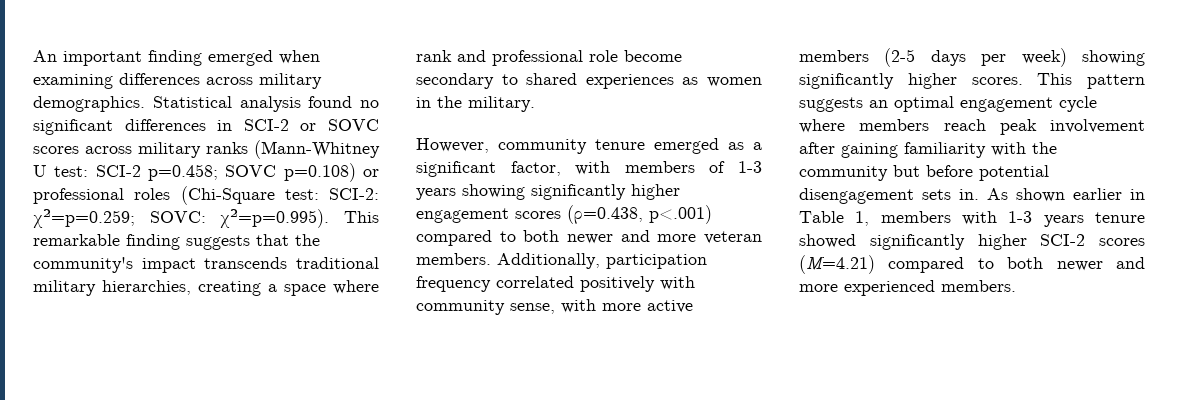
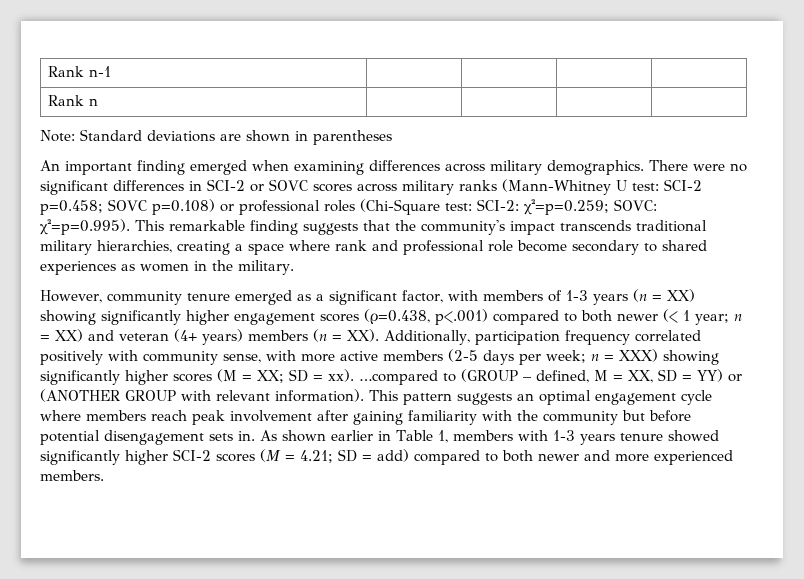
+ Rank n-1 | | | |
+ Rank n | | | |
+ Note: Standard deviations are shown in parentheses
- Statistical analysis found no significant differences in SCI-2 or SOVC scores across military ranks (Mann-Whitney U test: SCI-2 p=0.458; SOVC p=0.108) or professional roles (Chi-Square test: SCI-2: χ²=p=0.259; SOVC: χ²=p=0.995). This remarkable finding suggests that the community's impact transcends traditional military hierarchies, creating a space where rank and professional role become secondary to shared experiences as women in the military.
+ There were no significant differences in SCI-2 or SOVC scores across military ranks (Mann-Whitney U test: SCI-2 p=0.458; SOVC p=0.108) or professional roles (Chi-Square test: SCI-2: χ²=p=0.259; SOVC: χ²=p=0.995). This remarkable finding suggests that the community's impact transcends traditional military hierarchies, creating a space where rank and professional role become secondary to shared experiences as women in the military.
- However, community tenure emerged as a significant factor, with members of 1-3 years showing significantly higher engagement scores (ρ=0.438, p<.001) compared to both newer and more veteran members. Additionally, participation frequency correlated positively with community sense, with more active members (2-5 days per week) showing significantly higher scores.
+ However, community tenure emerged as a significant factor, with members of 1-3 years (n = XX) showing significantly higher engagement scores (ρ=0.438, p<.001) compared to both newer (< 1 year; n = XX) and veteran (4+ years) members (n = XX). Additionally, participation frequency correlated positively with community sense, with more active members (2-5 days per week; n = XXX) showing significantly higher scores (M = XX; SD = xx). …compared to (GROUP – defined, M = XX, SD = YY) or (ANOTHER GROUP with relevant information).
- As shown earlier in Table 1, members with 1-3 years tenure showed significantly higher SCI-2 scores (M=4.21) compared to both newer and more experienced members.
+ As shown earlier in Table 1, members with 1-3 years tenure showed significantly higher SCI-2 scores (M = 4.21; SD = add) compared to both newer and more experienced members.

